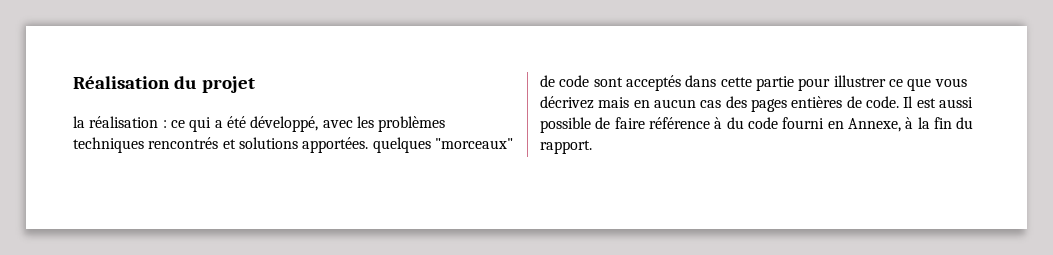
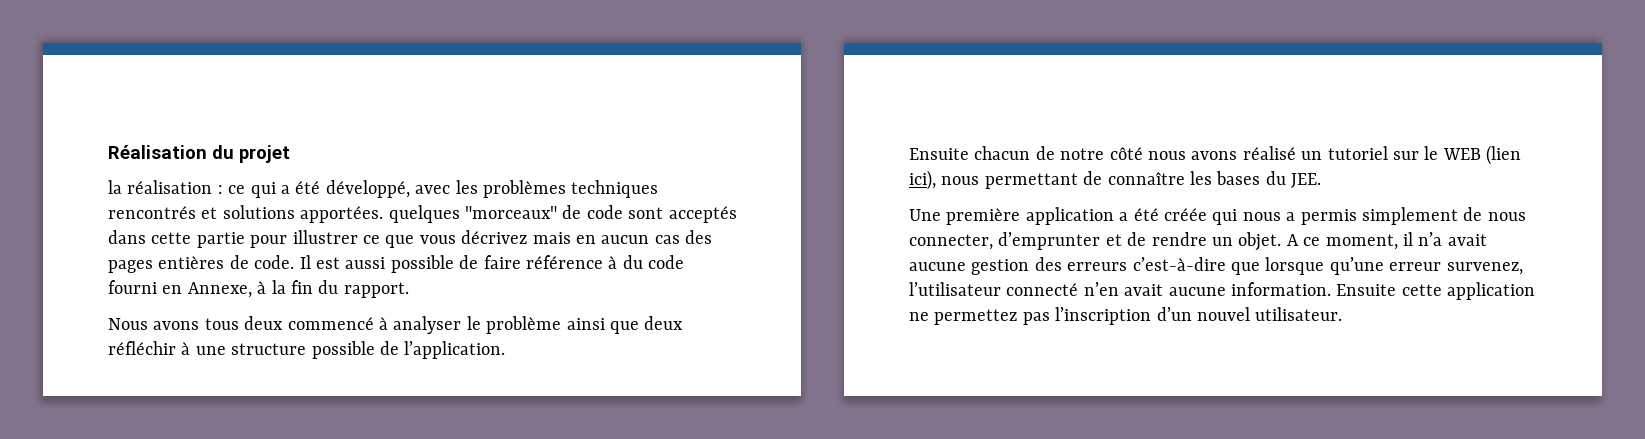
+ Nous avons tous deux commencé à analyser le problème ainsi que deux réfléchir à une structure possible de l’application.
+ Ensuite chacun de notre côté nous avons réalisé un tutoriel sur le WEB (lien ici), nous permettant de connaître les bases du JEE.
+ Une première application a été créée qui nous a permis simplement de nous connecter, d’emprunter et de rendre un objet. A ce moment, il n’a avait aucune gestion des erreurs c’est-à-dire que lorsque qu’une erreur survenez, l’utilisateur connecté n’en avait aucune information. Ensuite cette application ne permettez pas l’inscription d’un nouvel utilisateur.

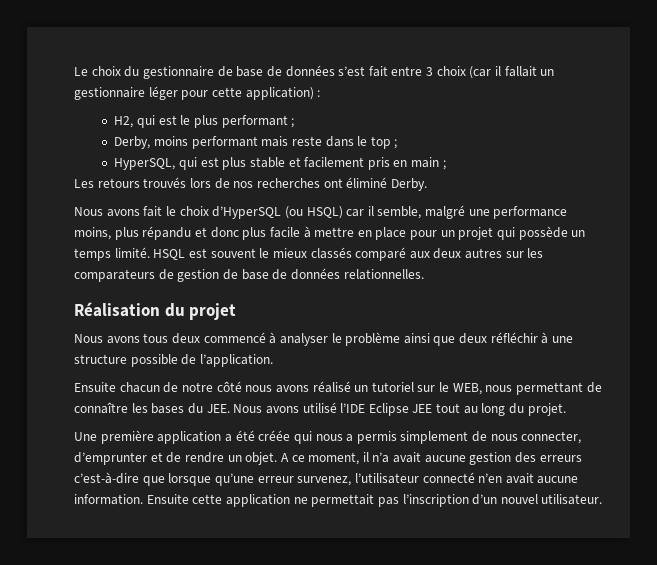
+ Le choix du gestionnaire de base de données s’est fait entre 3 choix (car il fallait un gestionnaire léger pour cette application) :
+ H2, qui est le plus performant ;
+ Derby, moins performant mais reste dans le top ;
+ HyperSQL, qui est plus stable et facilement pris en main ;
+ Les retours trouvés lors de nos recherches ont éliminé Derby.
+ Nous avons fait le choix d’HyperSQL (ou HSQL) car il semble, malgré une performance moins, plus répandu et donc plus facile à mettre en place pour un projet qui possède un temps limité. HSQL est souvent le mieux classés comparé aux deux autres sur les comparateurs de gestion de base de données relationnelles.
  Réalisation du projet
- la réalisation : ce qui a été développé, avec les problèmes techniques rencontrés et solutions apportées. quelques "morceaux" de code sont acceptés dans cette partie pour illustrer ce que vous décrivez mais en aucun cas des pages entières de code. Il est aussi possible de faire référence à du code fourni en Annexe, à la fin du rapport.
- Ensuite chacun de notre côté nous avons réalisé un tutoriel sur le WEB (lien ici), nous permettant de connaître les bases du JEE.
+ Ensuite chacun de notre côté nous avons réalisé un tutoriel sur le WEB, nous permettant de connaître les bases du JEE. Nous avons utilisé l’IDE Eclipse JEE tout au long du projet.
- Ensuite cette application ne permettez pas l’inscription d’un nouvel utilisateur.
+ Ensuite cette application ne permettait pas l’inscription d’un nouvel utilisateur.

